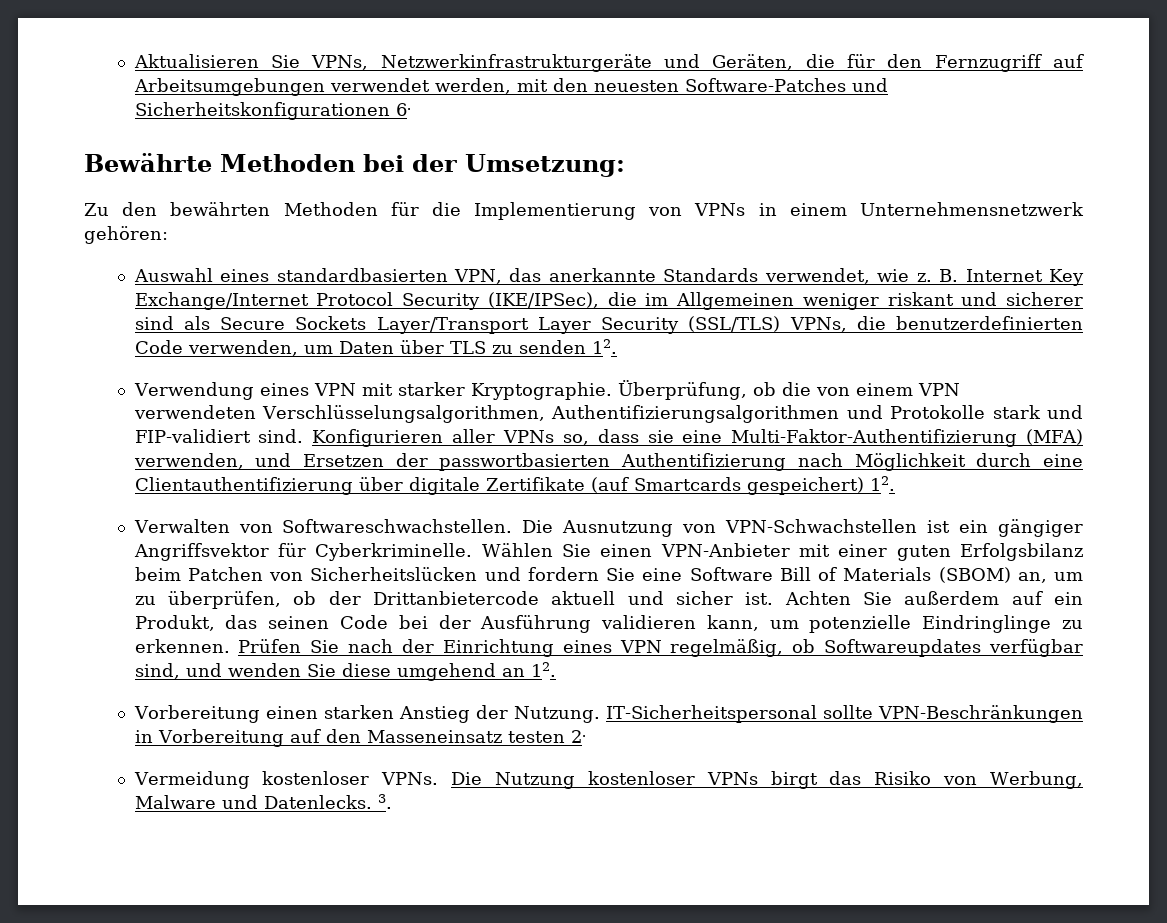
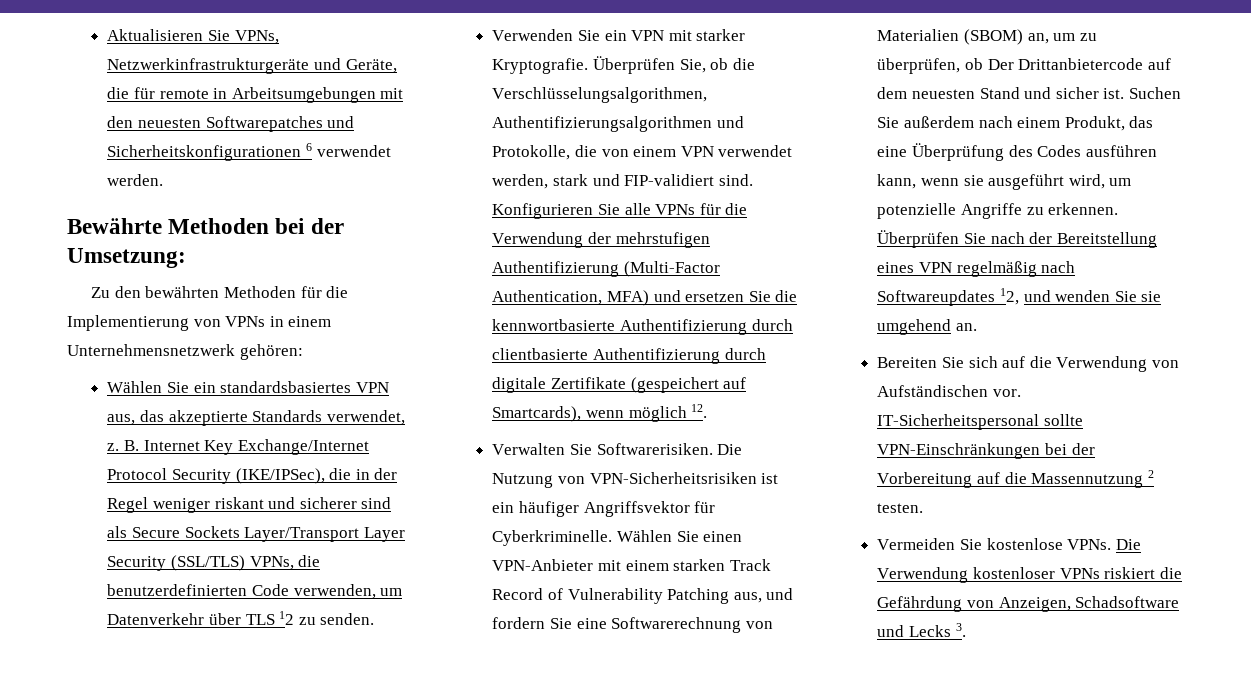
- Aktualisieren Sie VPNs, Netzwerkinfrastrukturgeräte und Geräten, die für den Fernzugriff auf Arbeitsumgebungen verwendet werden, mit den neuesten Software-Patches und Sicherheitskonfigurationen 6.
+ Aktualisieren Sie VPNs, Netzwerkinfrastrukturgeräte und Geräte, die für remote in Arbeitsumgebungen mit den neuesten Softwarepatches und Sicherheitskonfigurationen 6 verwendet werden.
- Auswahl eines standardbasierten VPN, das anerkannte Standards verwendet, wie z.
+ Wählen Sie ein standardsbasiertes VPN aus, das akzeptierte Standards verwendet, z.
- B. Internet Key Exchange/Internet Protocol Security (IKE/IPSec), die im Allgemeinen weniger riskant und sicherer sind als Secure Sockets Layer/Transport Layer Security (SSL/TLS) VPNs, die benutzerdefinierten Code verwenden, um Daten über TLS zu senden 12.
- Verwendung eines VPN mit starker Kryptographie. Überprüfung, ob die von einem VPN verwendeten Verschlüsselungsalgorithmen, Authentifizierungsalgorithmen und Protokolle stark und FIP-validiert sind.
+ B. Internet Key Exchange/Internet Protocol Security (IKE/IPSec), die in der Regel weniger riskant und sicherer sind als Secure Sockets Layer/Transport Layer Security (SSL/TLS) VPNs, die benutzerdefinierten Code verwenden, um Datenverkehr über TLS 12 zu senden.
+ Verwenden Sie ein VPN mit starker Kryptografie. Überprüfen Sie, ob die Verschlüsselungsalgorithmen, Authentifizierungsalgorithmen und Protokolle, die von einem VPN verwendet werden, stark und FIP-validiert sind.
- Konfigurieren aller VPNs so, dass sie eine Multi-Faktor-Authentifizierung (MFA) verwenden, und Ersetzen der passwortbasierten Authentifizierung nach Möglichkeit durch eine Clientauthentifizierung über digitale Zertifikate (auf Smartcards gespeichert) 12.
- Verwalten von Softwareschwachstellen. Die Ausnutzung von VPN-Schwachstellen ist ein gängiger Angriffsvektor für Cyberkriminelle.
+ Konfigurieren Sie alle VPNs für die Verwendung der mehrstufigen Authentifizierung (Multi-Factor Authentication, MFA) und ersetzen Sie die kennwortbasierte Authentifizierung durch clientbasierte Authentifizierung durch digitale Zertifikate (gespeichert auf Smartcards), wenn möglich 12.
+ Verwalten Sie Softwarerisiken. Die Nutzung von VPN-Sicherheitsrisiken ist ein häufiger Angriffsvektor für Cyberkriminelle.
- Wählen Sie einen VPN-Anbieter mit einer guten Erfolgsbilanz beim Patchen von Sicherheitslücken und fordern Sie eine Software Bill of Materials (SBOM) an, um zu überprüfen, ob der Drittanbietercode aktuell und sicher ist.
+ Wählen Sie einen VPN-Anbieter mit einem starken Track Record of Vulnerability Patching aus, und fordern Sie eine Softwarerechnung von Materialien (SBOM) an, um zu überprüfen, ob Der Drittanbietercode auf dem neuesten Stand und sicher ist.
- Achten Sie außerdem auf ein Produkt, das seinen Code bei der Ausführung validieren kann, um potenzielle Eindringlinge zu erkennen.
+ Suchen Sie außerdem nach einem Produkt, das eine Überprüfung des Codes ausführen kann, wenn sie ausgeführt wird, um potenzielle Angriffe zu erkennen.
- Prüfen Sie nach der Einrichtung eines VPN regelmäßig, ob Softwareupdates verfügbar sind, und wenden Sie diese umgehend an 12.
- Vorbereitung einen starken Anstieg der Nutzung. IT-Sicherheitspersonal sollte VPN-Beschränkungen in Vorbereitung auf den Masseneinsatz testen 2.
- Vermeidung kostenloser VPNs.
+ Überprüfen Sie nach der Bereitstellung eines VPN regelmäßig nach Softwareupdates 12, und wenden Sie sie umgehend an.
+ Bereiten Sie sich auf die Verwendung von Aufständischen vor. IT-Sicherheitspersonal sollte VPN-Einschränkungen bei der Vorbereitung auf die Massennutzung 2 testen.
+ Vermeiden Sie kostenlose VPNs.
- Die Nutzung kostenloser VPNs birgt das Risiko von Werbung, Malware und Datenlecks. 3.
+ Die Verwendung kostenloser VPNs riskiert die Gefährdung von Anzeigen, Schadsoftware und Lecks 3.

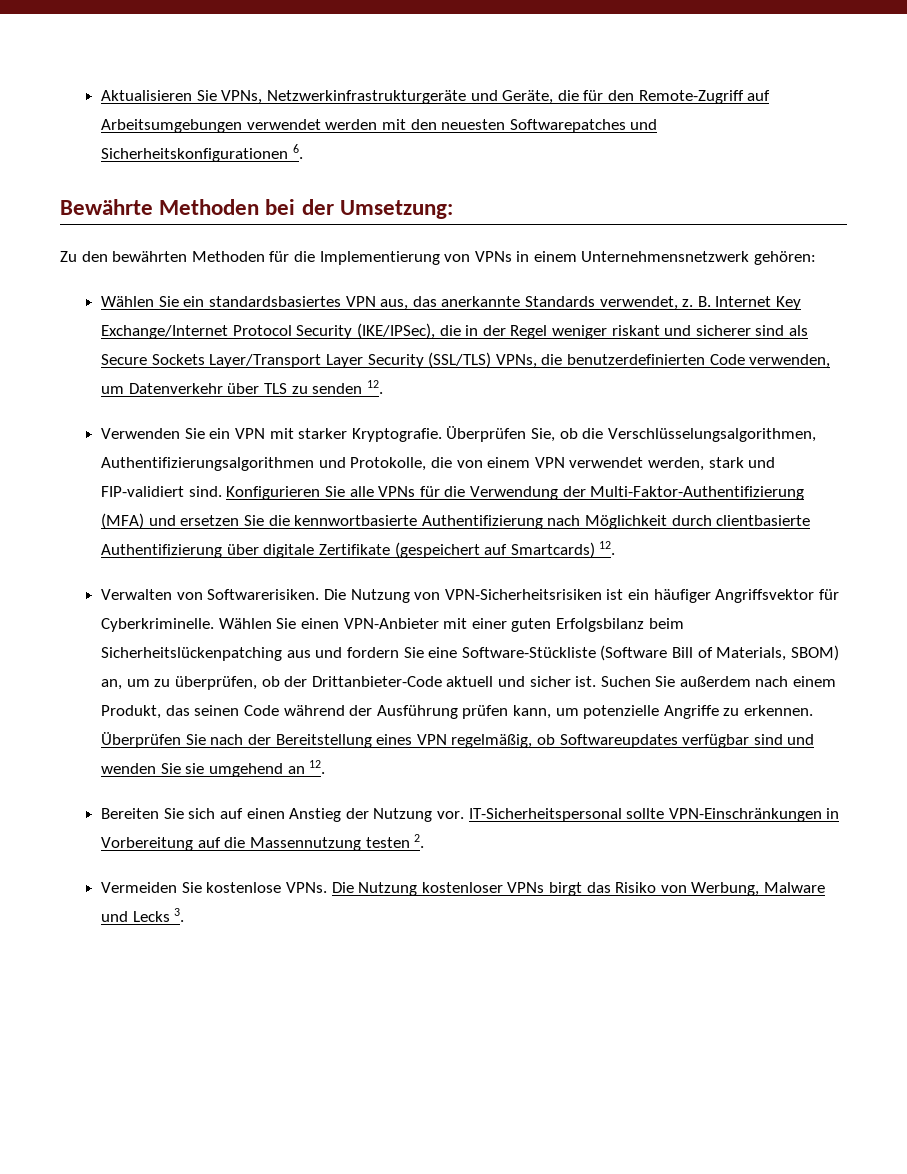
- Aktualisieren Sie VPNs, Netzwerkinfrastrukturgeräte und Geräte, die für remote in Arbeitsumgebungen mit den neuesten Softwarepatches und Sicherheitskonfigurationen 6 verwendet werden.
+ Aktualisieren Sie VPNs, Netzwerkinfrastrukturgeräte und Geräte, die für den Remote-Zugriff auf Arbeitsumgebungen verwendet werden mit den neuesten Softwarepatches und Sicherheitskonfigurationen 6.
- Wählen Sie ein standardsbasiertes VPN aus, das akzeptierte Standards verwendet, z.
+ Wählen Sie ein standardsbasiertes VPN aus, das anerkannte Standards verwendet, z.
- B. Internet Key Exchange/Internet Protocol Security (IKE/IPSec), die in der Regel weniger riskant und sicherer sind als Secure Sockets Layer/Transport Layer Security (SSL/TLS) VPNs, die benutzerdefinierten Code verwenden, um Datenverkehr über TLS 12 zu senden.
+ B. Internet Key Exchange/Internet Protocol Security (IKE/IPSec), die in der Regel weniger riskant und sicherer sind als Secure Sockets Layer/Transport Layer Security (SSL/TLS) VPNs, die benutzerdefinierten Code verwenden, um Datenverkehr über TLS zu senden 12.
- Konfigurieren Sie alle VPNs für die Verwendung der mehrstufigen Authentifizierung (Multi-Factor Authentication, MFA) und ersetzen Sie die kennwortbasierte Authentifizierung durch clientbasierte Authentifizierung durch digitale Zertifikate (gespeichert auf Smartcards), wenn möglich 12.
+ Konfigurieren Sie alle VPNs für die Verwendung der Multi-Faktor-Authentifizierung (MFA) und ersetzen Sie die kennwortbasierte Authentifizierung nach Möglichkeit durch clientbasierte Authentifizierung über digitale Zertifikate (gespeichert auf Smartcards) 12.
- Verwalten Sie Softwarerisiken.
+ Verwalten von Softwarerisiken.
- Wählen Sie einen VPN-Anbieter mit einem starken Track Record of Vulnerability Patching aus, und fordern Sie eine Softwarerechnung von Materialien (SBOM) an, um zu überprüfen, ob Der Drittanbietercode auf dem neuesten Stand und sicher ist.
+ Wählen Sie einen VPN-Anbieter mit einer guten Erfolgsbilanz beim Sicherheitslückenpatching aus und fordern Sie eine Software-Stückliste (Software Bill of Materials, SBOM) an, um zu überprüfen, ob der Drittanbieter-Code aktuell und sicher ist.
- Suchen Sie außerdem nach einem Produkt, das eine Überprüfung des Codes ausführen kann, wenn sie ausgeführt wird, um potenzielle Angriffe zu erkennen.
+ Suchen Sie außerdem nach einem Produkt, das seinen Code während der Ausführung prüfen kann, um potenzielle Angriffe zu erkennen.
- Überprüfen Sie nach der Bereitstellung eines VPN regelmäßig nach Softwareupdates 12, und wenden Sie sie umgehend an.
+ Überprüfen Sie nach der Bereitstellung eines VPN regelmäßig, ob Softwareupdates verfügbar sind und wenden Sie sie umgehend an 12.
- Bereiten Sie sich auf die Verwendung von Aufständischen vor.
+ Bereiten Sie sich auf einen Anstieg der Nutzung vor.
- IT-Sicherheitspersonal sollte VPN-Einschränkungen bei der Vorbereitung auf die Massennutzung 2 testen.
+ IT-Sicherheitspersonal sollte VPN-Einschränkungen in Vorbereitung auf die Massennutzung testen 2.
- Die Verwendung kostenloser VPNs riskiert die Gefährdung von Anzeigen, Schadsoftware und Lecks 3.
+ Die Nutzung kostenloser VPNs birgt das Risiko von Werbung, Malware und Lecks 3.

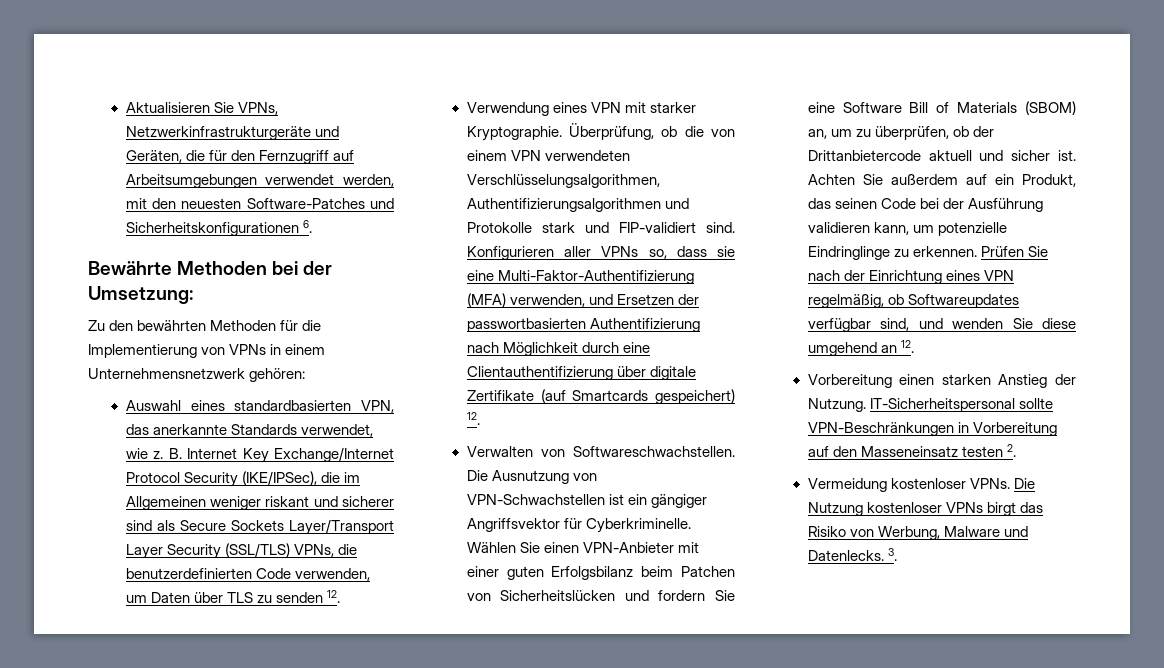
- Aktualisieren Sie VPNs, Netzwerkinfrastrukturgeräte und Geräte, die für den Remote-Zugriff auf Arbeitsumgebungen verwendet werden mit den neuesten Softwarepatches und Sicherheitskonfigurationen 6.
+ Aktualisieren Sie VPNs, Netzwerkinfrastrukturgeräte und Geräten, die für den Fernzugriff auf Arbeitsumgebungen verwendet werden, mit den neuesten Software-Patches und Sicherheitskonfigurationen 6.
- Wählen Sie ein standardsbasiertes VPN aus, das anerkannte Standards verwendet, z.
+ Auswahl eines standardbasierten VPN, das anerkannte Standards verwendet, wie z.
- B. Internet Key Exchange/Internet Protocol Security (IKE/IPSec), die in der Regel weniger riskant und sicherer sind als Secure Sockets Layer/Transport Layer Security (SSL/TLS) VPNs, die benutzerdefinierten Code verwenden, um Datenverkehr über TLS zu senden 12.
+ B. Internet Key Exchange/Internet Protocol Security (IKE/IPSec), die im Allgemeinen weniger riskant und sicherer sind als Secure Sockets Layer/Transport Layer Security (SSL/TLS) VPNs, die benutzerdefinierten Code verwenden, um Daten über TLS zu senden 12.
- Verwenden Sie ein VPN mit starker Kryptografie. Überprüfen Sie, ob die Verschlüsselungsalgorithmen, Authentifizierungsalgorithmen und Protokolle, die von einem VPN verwendet werden, stark und FIP-validiert sind.
+ Verwendung eines VPN mit starker Kryptographie. Überprüfung, ob die von einem VPN verwendeten Verschlüsselungsalgorithmen, Authentifizierungsalgorithmen und Protokolle stark und FIP-validiert sind.
- Konfigurieren Sie alle VPNs für die Verwendung der Multi-Faktor-Authentifizierung (MFA) und ersetzen Sie die kennwortbasierte Authentifizierung nach Möglichkeit durch clientbasierte Authentifizierung über digitale Zertifikate (gespeichert auf Smartcards) 12.
+ Konfigurieren aller VPNs so, dass sie eine Multi-Faktor-Authentifizierung (MFA) verwenden, und Ersetzen der passwortbasierten Authentifizierung nach Möglichkeit durch eine Clientauthentifizierung über digitale Zertifikate (auf Smartcards gespeichert) 12.
- Verwalten von Softwarerisiken. Die Nutzung von VPN-Sicherheitsrisiken ist ein häufiger Angriffsvektor für Cyberkriminelle.
+ Verwalten von Softwareschwachstellen. Die Ausnutzung von VPN-Schwachstellen ist ein gängiger Angriffsvektor für Cyberkriminelle.
- Wählen Sie einen VPN-Anbieter mit einer guten Erfolgsbilanz beim Sicherheitslückenpatching aus und fordern Sie eine Software-Stückliste (Software Bill of Materials, SBOM) an, um zu überprüfen, ob der Drittanbieter-Code aktuell und sicher ist.
+ Wählen Sie einen VPN-Anbieter mit einer guten Erfolgsbilanz beim Patchen von Sicherheitslücken und fordern Sie eine Software Bill of Materials (SBOM) an, um zu überprüfen, ob der Drittanbietercode aktuell und sicher ist.
- Suchen Sie außerdem nach einem Produkt, das seinen Code während der Ausführung prüfen kann, um potenzielle Angriffe zu erkennen.
+ Achten Sie außerdem auf ein Produkt, das seinen Code bei der Ausführung validieren kann, um potenzielle Eindringlinge zu erkennen.
- Überprüfen Sie nach der Bereitstellung eines VPN regelmäßig, ob Softwareupdates verfügbar sind und wenden Sie sie umgehend an 12.
+ Prüfen Sie nach der Einrichtung eines VPN regelmäßig, ob Softwareupdates verfügbar sind, und wenden Sie diese umgehend an 12.
- Bereiten Sie sich auf einen Anstieg der Nutzung vor.
+ Vorbereitung einen starken Anstieg der Nutzung.
- IT-Sicherheitspersonal sollte VPN-Einschränkungen in Vorbereitung auf die Massennutzung testen 2.
+ IT-Sicherheitspersonal sollte VPN-Beschränkungen in Vorbereitung auf den Masseneinsatz testen 2.
- Vermeiden Sie kostenlose VPNs.
+ Vermeidung kostenloser VPNs.
- Die Nutzung kostenloser VPNs birgt das Risiko von Werbung, Malware und Lecks 3.
+ Die Nutzung kostenloser VPNs birgt das Risiko von Werbung, Malware und Datenlecks. 3.

